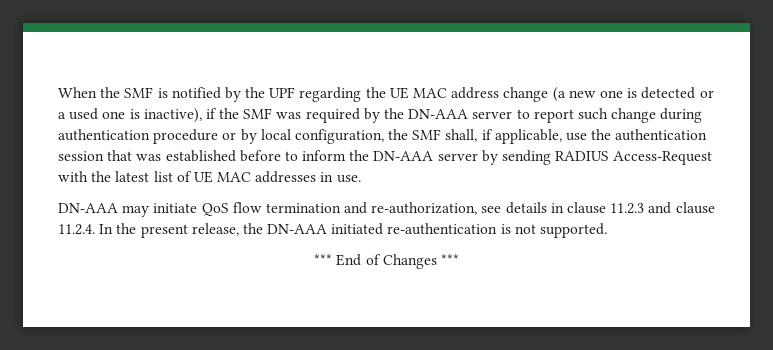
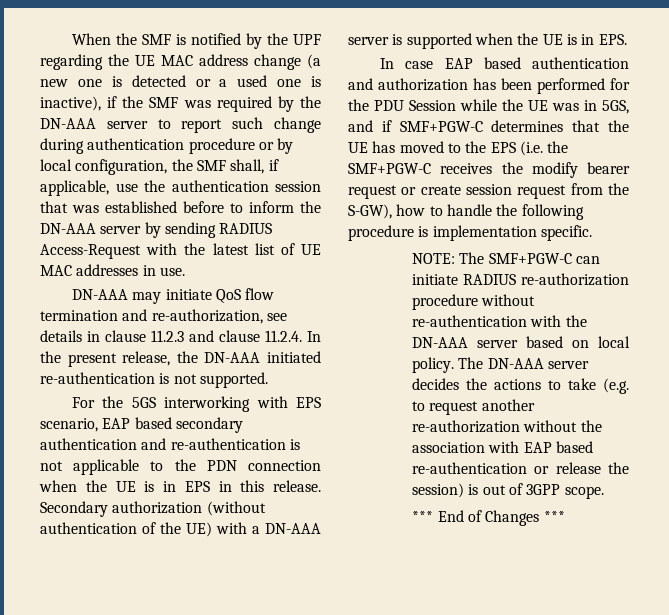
+ For the 5GS interworking with EPS scenario, EAP based secondary authentication and re-authentication is not applicable to the PDN connection when the UE is in EPS in this release. Secondary authorization (without authentication of the UE) with a DN-AAA server is supported when the UE is in EPS.
+ In case EAP based authentication and authorization has been performed for the PDU Session while the UE was in 5GS, and if SMF+PGW-C determines that the UE has moved to the EPS (i.e. the SMF+PGW-C receives the modify bearer request or create session request from the S-GW), how to handle the following procedure is implementation specific.
+ NOTE: The SMF+PGW-C can initiate RADIUS re-authorization procedure without re-authentication with the DN-AAA server based on local policy. The DN-AAA server decides the actions to take (e.g. to request another re-authorization without the association with EAP based re-authentication or release the session) is out of 3GPP scope.

